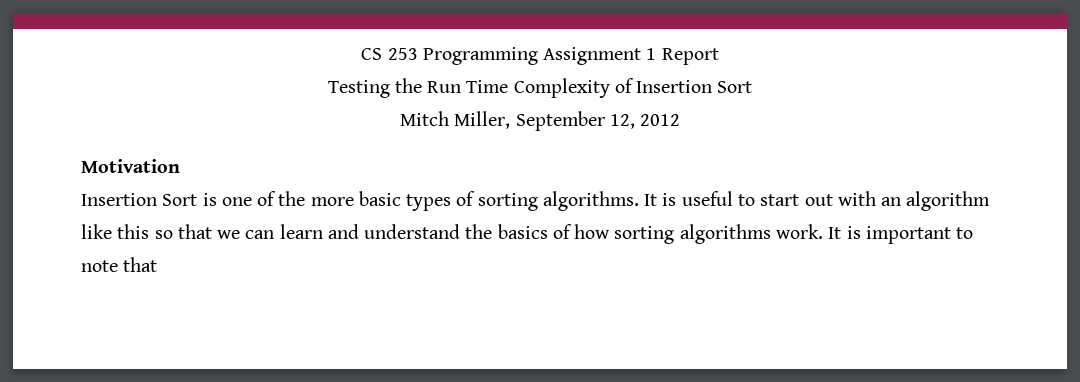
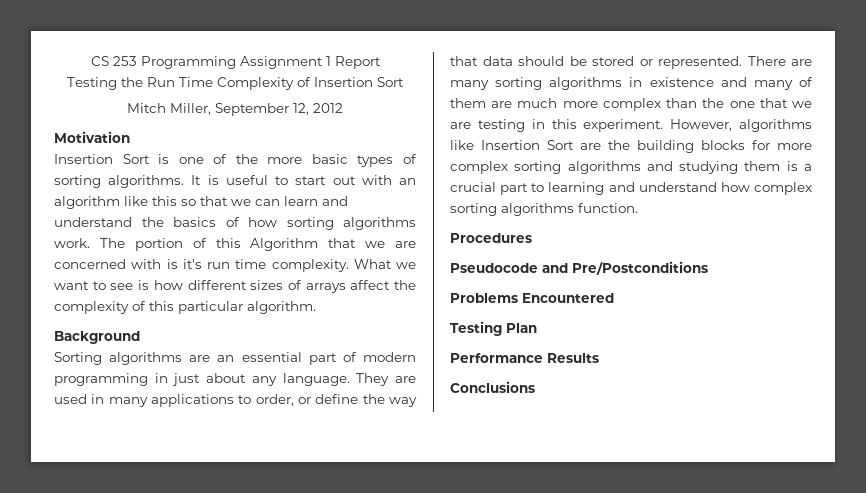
- It is important to note that
+ The portion of this Algorithm that we are concerned with is it's run time complexity. What we want to see is how different sizes of arrays affect the complexity of this particular algorithm.
+ Background
+ Sorting algorithms are an essential part of modern programming in just about any language. They are used in many applications to order, or define the way that data should be stored or represented. There are many sorting algorithms in existence and many of them are much more complex than the one that we are testing in this experiment. However, algorithms like Insertion Sort are the building blocks for more complex sorting algorithms and studying them is a crucial part to learning and understand how complex sorting algorithms function.
+ Procedures
+ Pseudocode and Pre/Postconditions
+ Problems Encountered
+ Testing Plan
+ Performance Results
+ Conclusions

